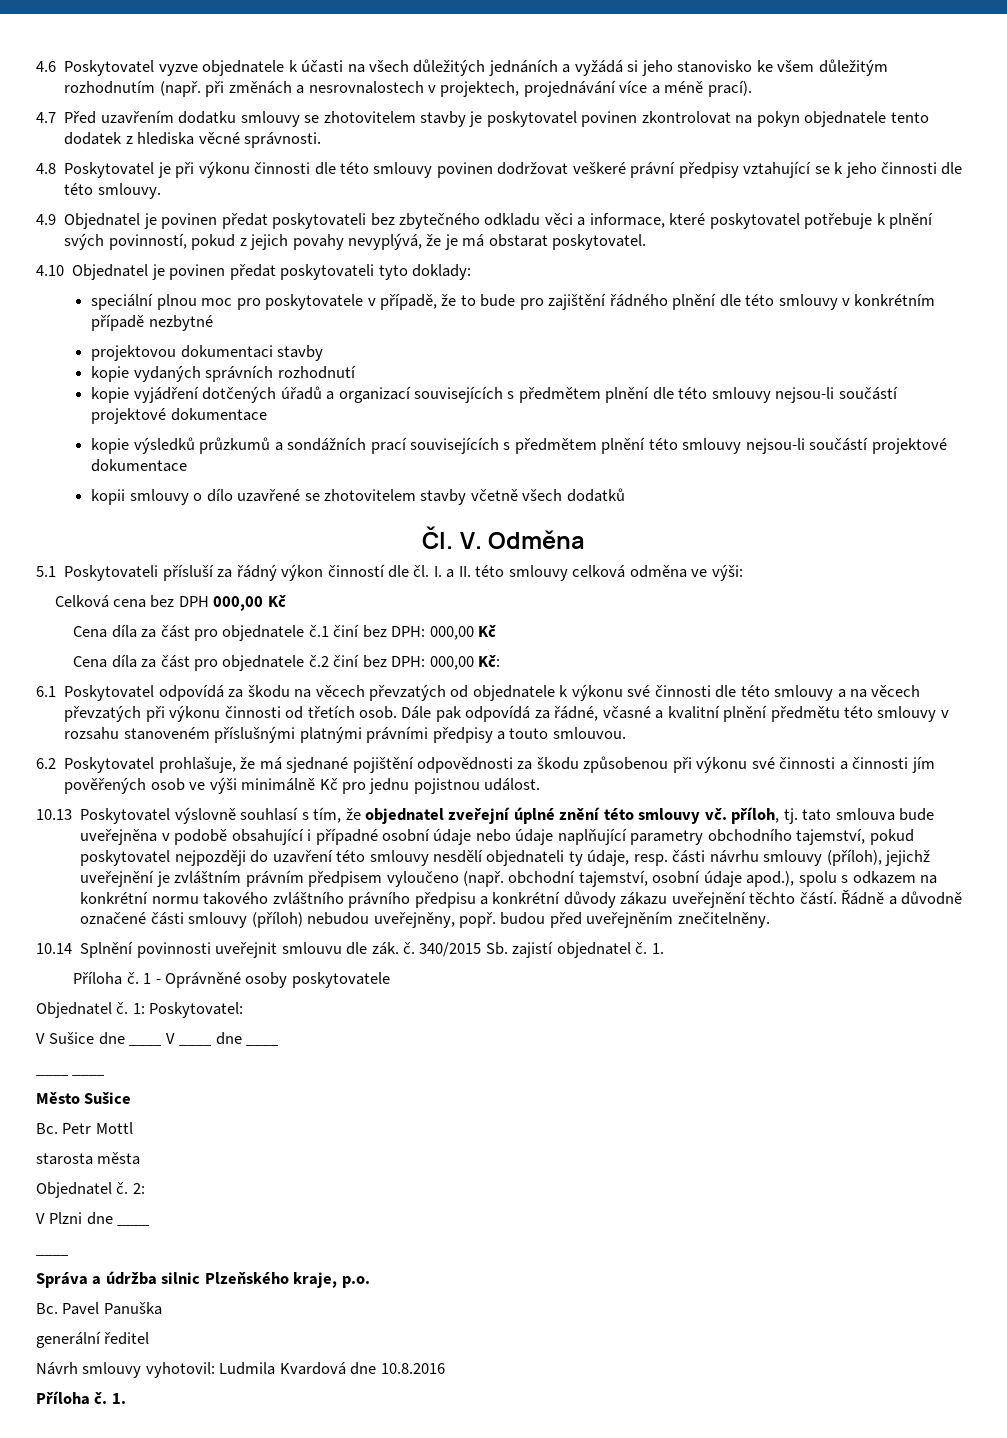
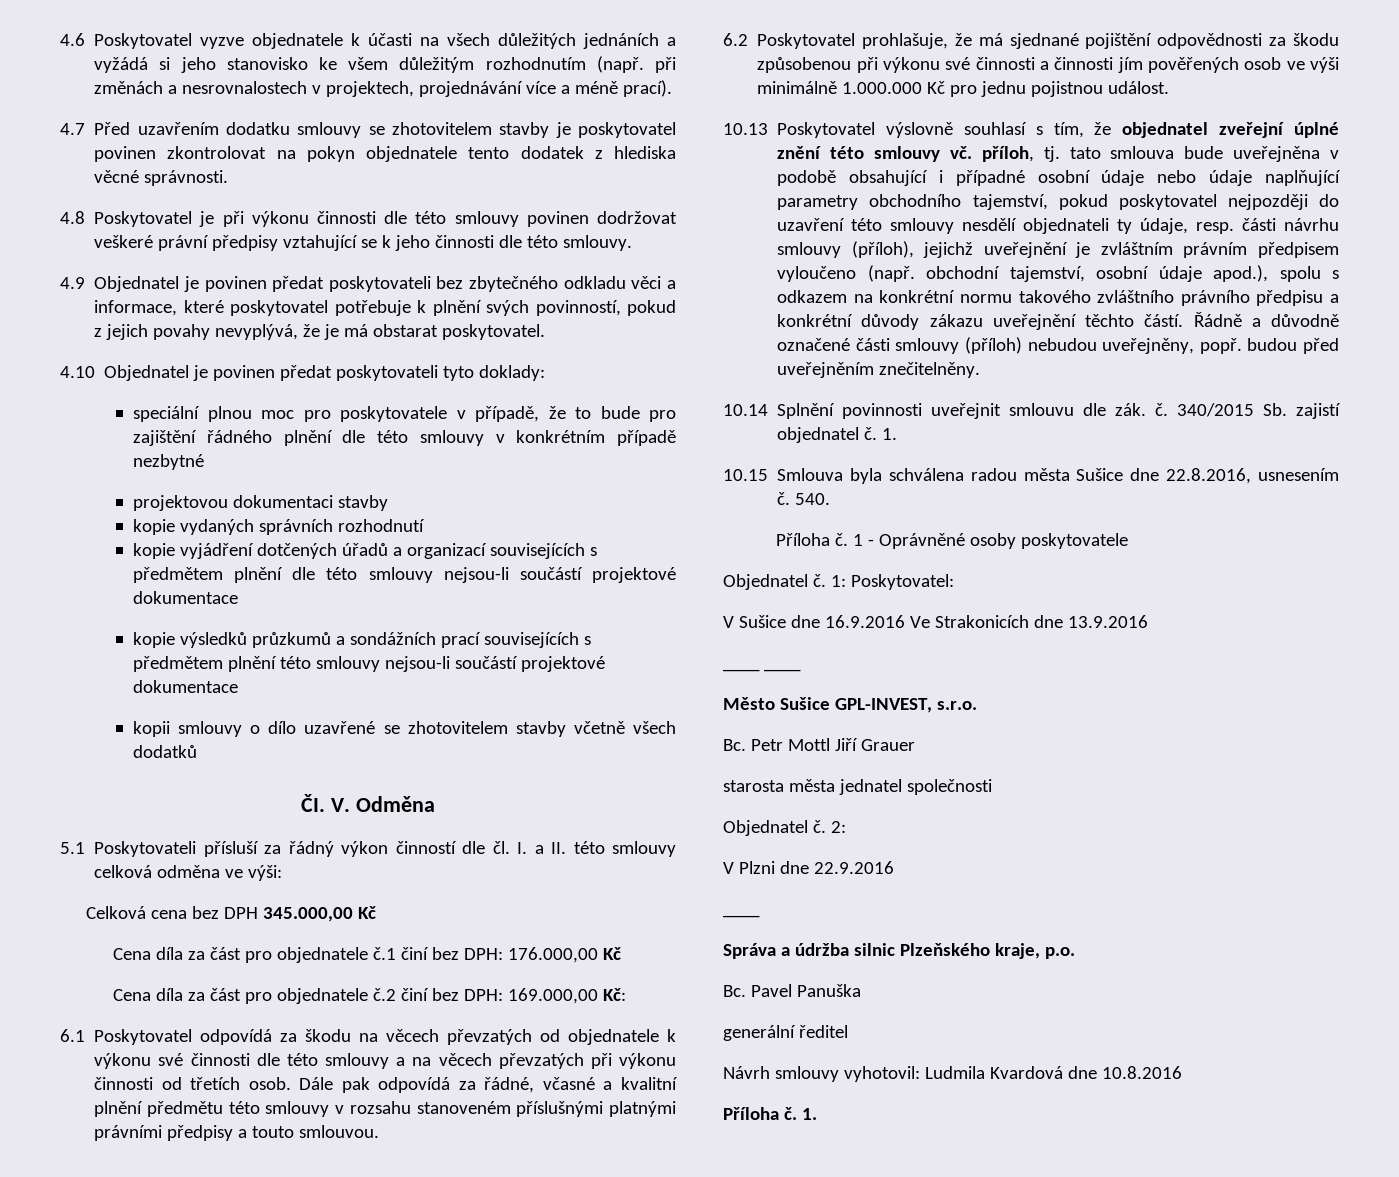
- Celková cena bez DPH 000,00 Kč
+ Celková cena bez DPH 345.000,00 Kč
- Cena díla za část pro objednatele č.1 činí bez DPH: 000,00 Kč
+ Cena díla za část pro objednatele č.1 činí bez DPH: 176.000,00 Kč
- Cena díla za část pro objednatele č.2 činí bez DPH: 000,00 Kč:
+ Cena díla za část pro objednatele č.2 činí bez DPH: 169.000,00 Kč:
- 6.2 Poskytovatel prohlašuje, že má sjednané pojištění odpovědnosti za škodu způsobenou při výkonu své činnosti a činnosti jím pověřených osob ve výši minimálně Kč pro jednu pojistnou událost.
+ 6.2 Poskytovatel prohlašuje, že má sjednané pojištění odpovědnosti za škodu způsobenou při výkonu své činnosti a činnosti jím pověřených osob ve výši minimálně 1.000.000 Kč pro jednu pojistnou událost.
+ 10.15 Smlouva byla schválena radou města Sušice dne 22.8.2016, usnesením č. 540.
- V Sušice dne ____ V ____ dne ____
+ V Sušice dne 16.9.2016 Ve Strakonicích dne 13.9.2016
- Město Sušice
+ Město Sušice GPL-INVEST, s.r.o.
- Bc. Petr Mottl
+ Bc. Petr Mottl Jiří Grauer
- starosta města
+ starosta města jednatel společnosti
- V Plzni dne ____
+ V Plzni dne 22.9.2016

